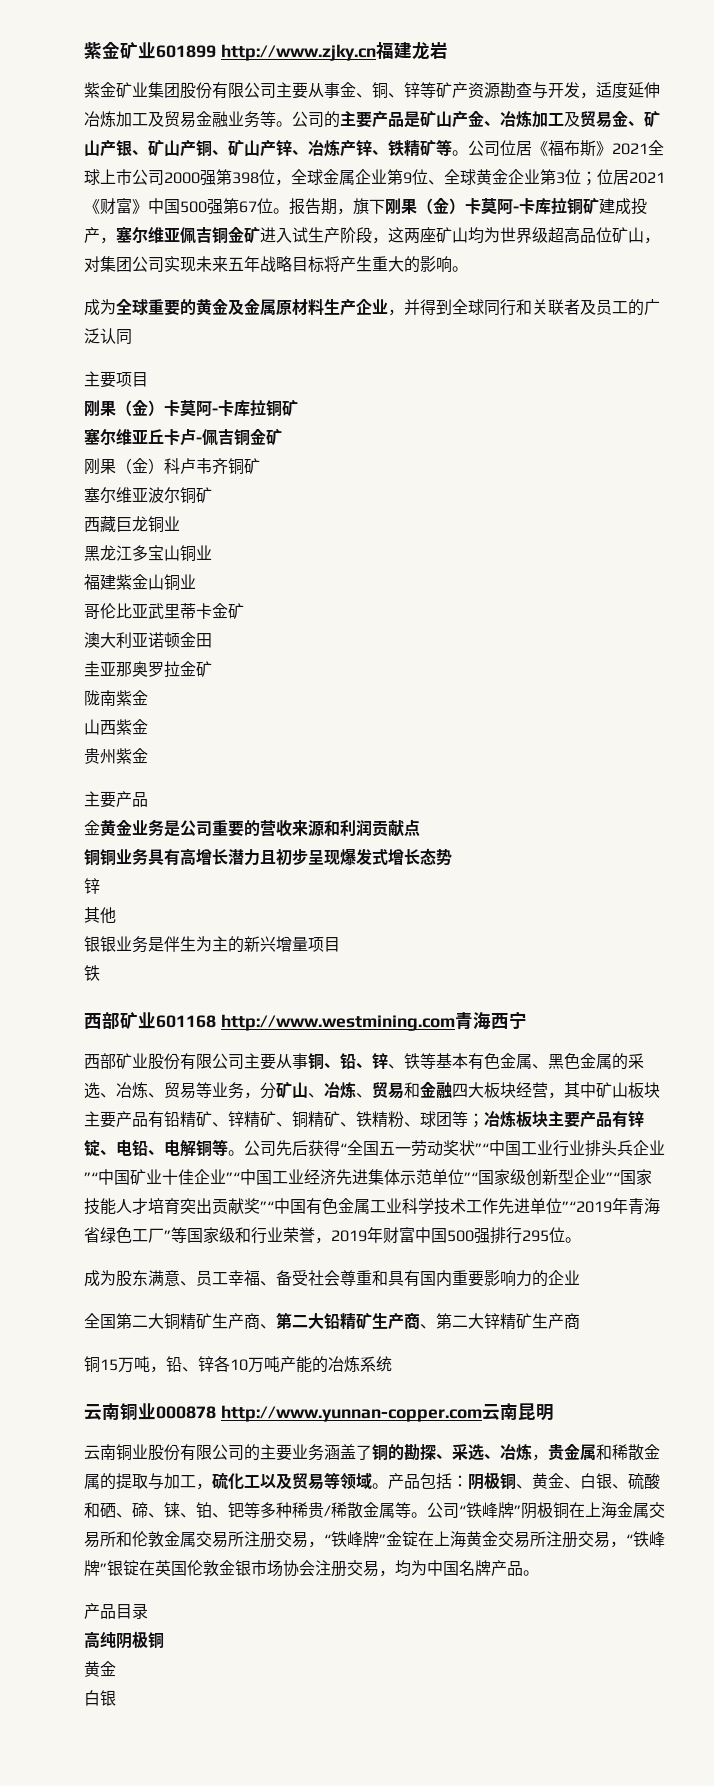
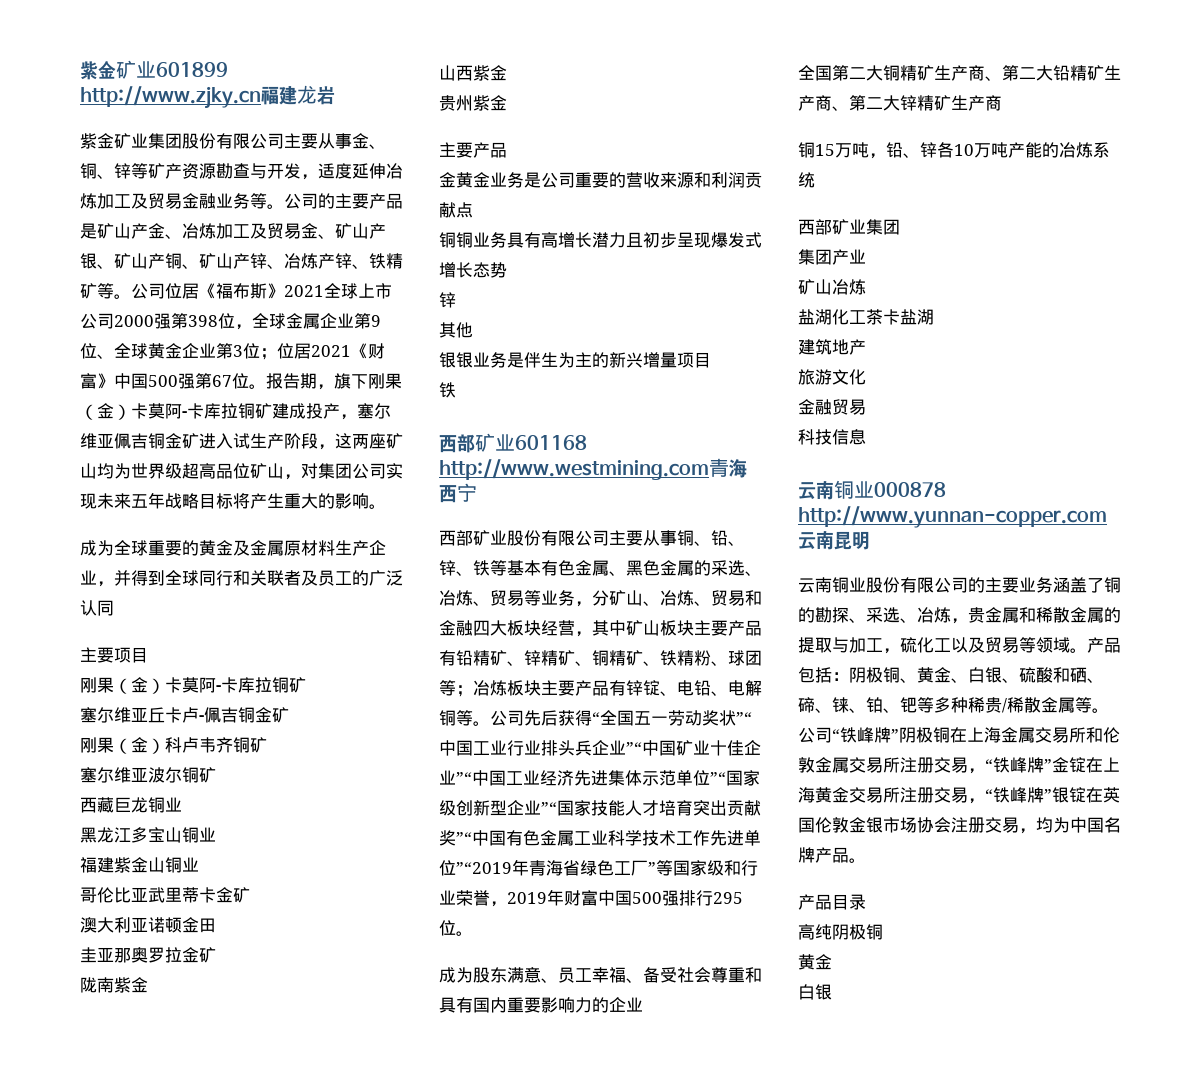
+ 西部矿业集团
+ 集团产业
+ 矿山冶炼
+ 盐湖化工茶卡盐湖
+ 建筑地产
+ 旅游文化
+ 金融贸易
+ 科技信息

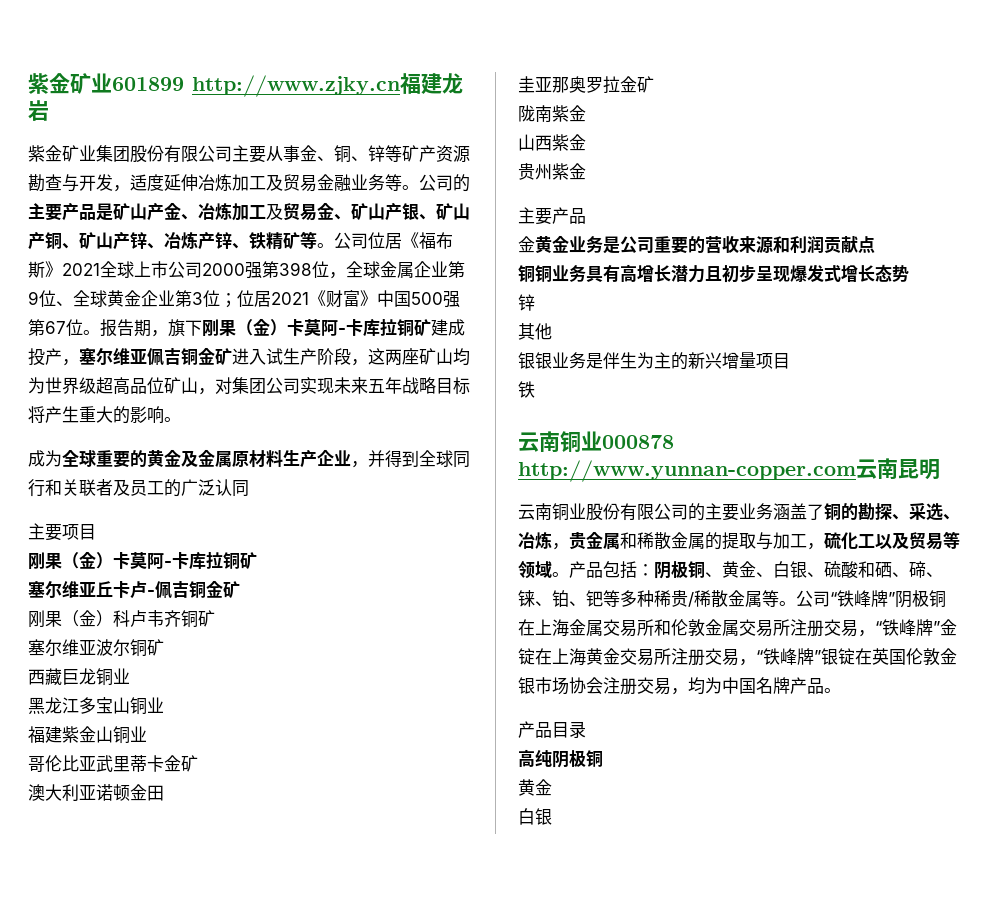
- 西部矿业601168 http://www.westmining.com青海西宁
- 西部矿业股份有限公司主要从事铜、铅、锌、铁等基本有色金属、黑色金属的采选、冶炼、贸易等业务，分矿山、冶炼、贸易和金融四大板块经营，其中矿山板块主要产品有铅精矿、锌精矿、铜精矿、铁精粉、球团等；冶炼板块主要产品有锌锭、电铅、电解铜等。公司先后获得“全国五一劳动奖状”“中国工业行业排头兵企业”“中国矿业十佳企业”“中国工业经济先进集体示范单位”“国家级创新型企业”“国家技能人才培育突出贡献奖”“中国有色金属工业科学技术工作先进单位”“2019年青海省绿色工厂”等国家级和行业荣誉，2019年财富中国500强排行295位。
- 成为股东满意、员工幸福、备受社会尊重和具有国内重要影响力的企业
- 全国第二大铜精矿生产商、第二大铅精矿生产商、第二大锌精矿生产商
- 铜15万吨，铅、锌各10万吨产能的冶炼系统
- 西部矿业集团
- 集团产业
- 矿山冶炼
- 盐湖化工茶卡盐湖
- 建筑地产
- 旅游文化
- 金融贸易
- 科技信息

